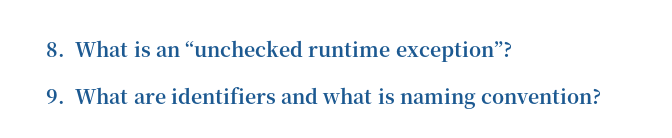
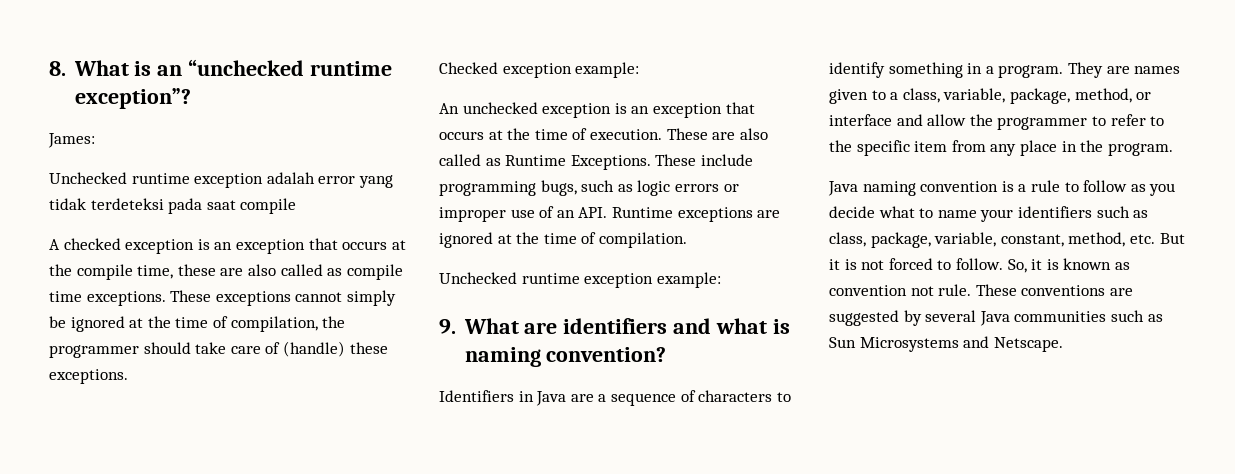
+ James:
+ Unchecked runtime exception adalah error yang tidak terdeteksi pada saat compile
+ A checked exception is an exception that occurs at the compile time, these are also called as compile time exceptions. These exceptions cannot simply be ignored at the time of compilation, the programmer should take care of (handle) these exceptions.
+ Checked exception example:
+ An unchecked exception is an exception that occurs at the time of execution. These are also called as Runtime Exceptions. These include programming bugs, such as logic errors or improper use of an API. Runtime exceptions are ignored at the time of compilation.
+ Unchecked runtime exception example:
+ Identifiers in Java are a sequence of characters to identify something in a program. They are names given to a class, variable, package, method, or interface and allow the programmer to refer to the specific item from any place in the program.
+ Java naming convention is a rule to follow as you decide what to name your identifiers such as class, package, variable, constant, method, etc. But it is not forced to follow. So, it is known as convention not rule. These conventions are suggested by several Java communities such as Sun Microsystems and Netscape.

